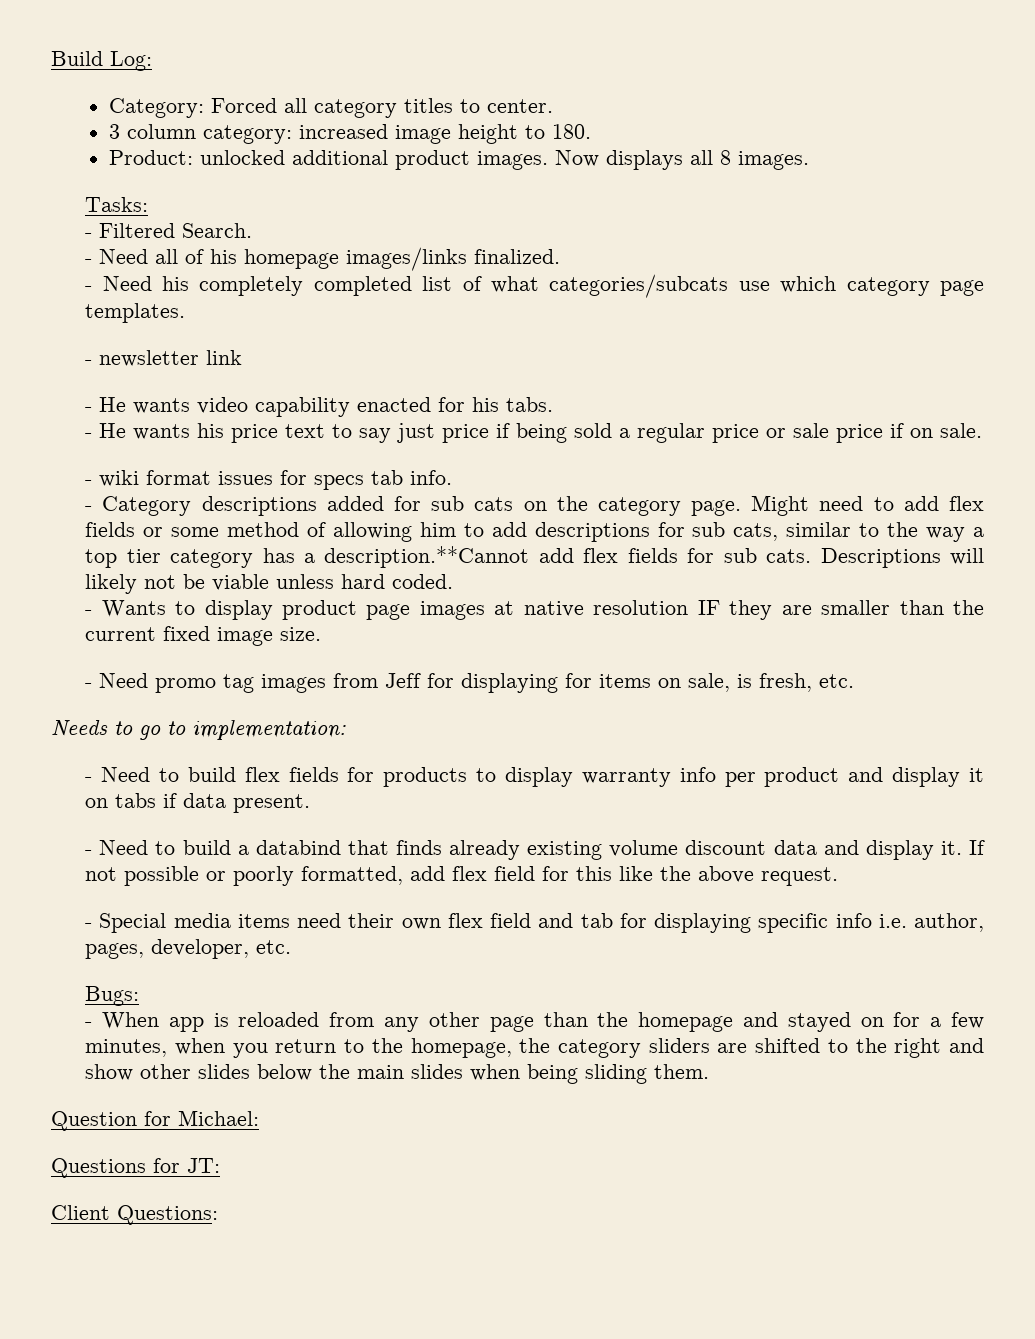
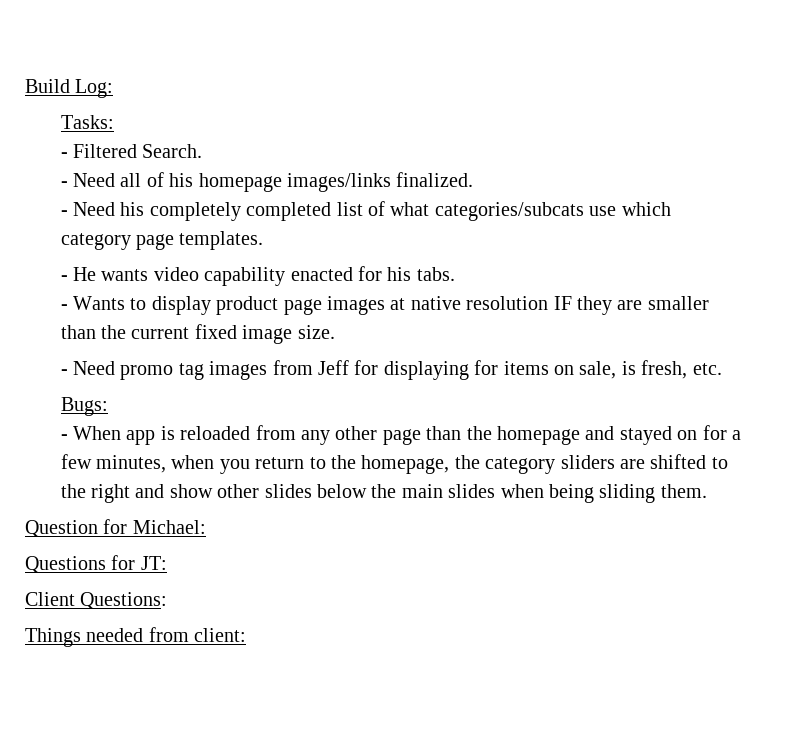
- Category: Forced all category titles to center.
- 3 column category: increased image height to 180.
- Product: unlocked additional product images. Now displays all 8 images.
- - newsletter link
- - He wants his price text to say just price if being sold a regular price or sale price if on sale.
- - wiki format issues for specs tab info.
- - Category descriptions added for sub cats on the category page. Might need to add flex fields or some method of allowing him to add descriptions for sub cats, similar to the way a top tier category has a description.**Cannot add flex fields for sub cats. Descriptions will likely not be viable unless hard coded.
- Needs to go to implementation:
- - Need to build flex fields for products to display warranty info per product and display it on tabs if data present.
- - Need to build a databind that finds already existing volume discount data and display it. If not possible or poorly formatted, add flex field for this like the above request.
- - Special media items need their own flex field and tab for displaying specific info i.e. author, pages, developer, etc.
+ Things needed from client:

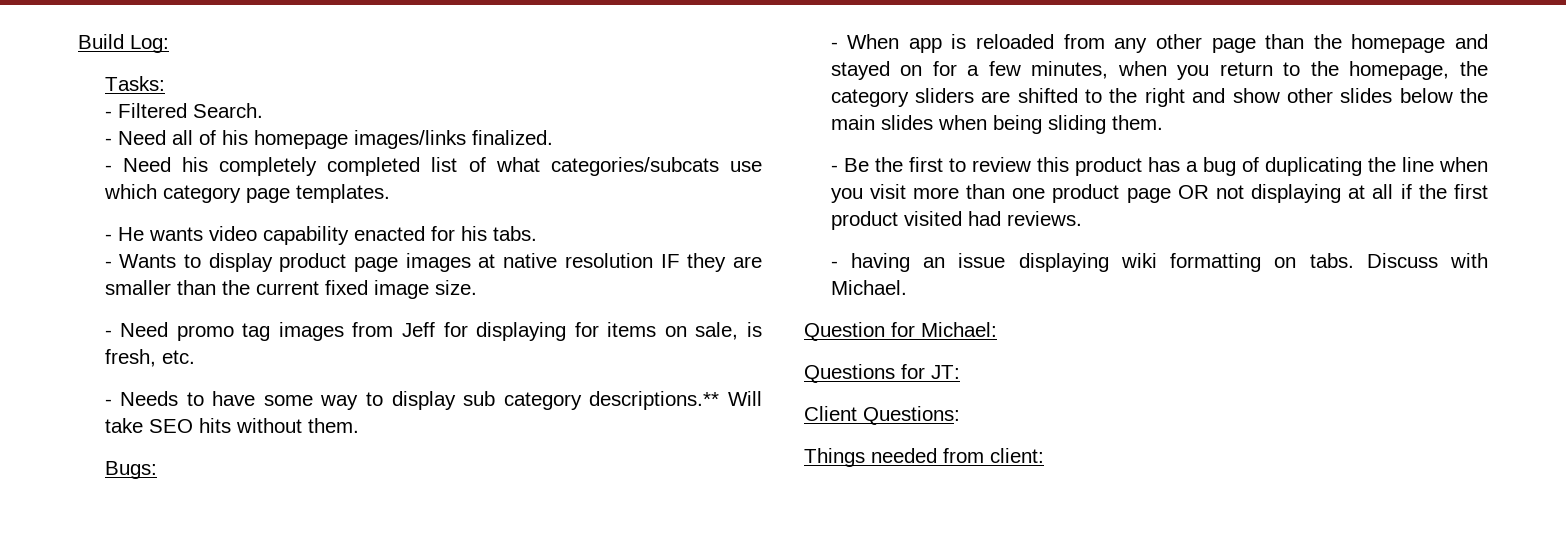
+ - Needs to have some way to display sub category descriptions.** Will take SEO hits without them.
+ - Be the first to review this product has a bug of duplicating the line when you visit more than one product page OR not displaying at all if the first product visited had reviews.
+ - having an issue displaying wiki formatting on tabs. Discuss with Michael.

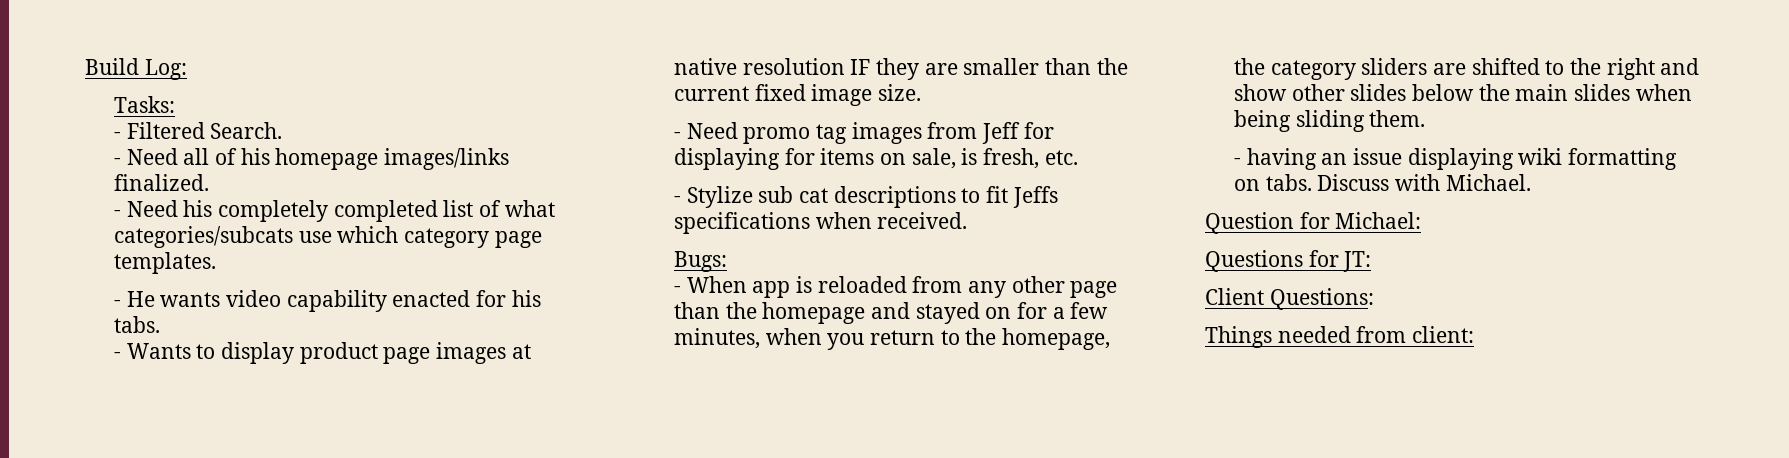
- - Needs to have some way to display sub category descriptions.** Will take SEO hits without them.
+ - Stylize sub cat descriptions to fit Jeffs specifications when received.
- - Be the first to review this product has a bug of duplicating the line when you visit more than one product page OR not displaying at all if the first product visited had reviews.

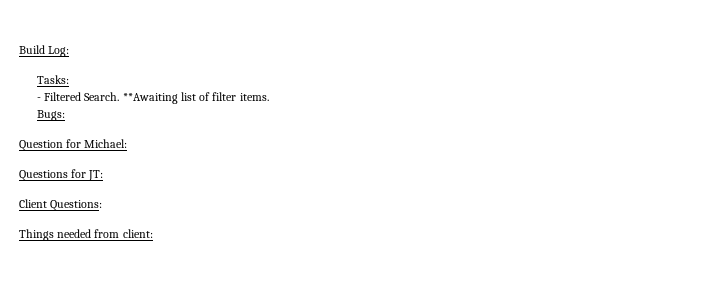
- - Filtered Search.
- - Need all of his homepage images/links finalized.
- - Need his completely completed list of what categories/subcats use which category page templates.
- - He wants video capability enacted for his tabs.
- - Wants to display product page images at native resolution IF they are smaller than the current fixed image size.
- - Need promo tag images from Jeff for displaying for items on sale, is fresh, etc.
- - Stylize sub cat descriptions to fit Jeffs specifications when received.
+ - Filtered Search. **Awaiting list of filter items.
  Bugs:
- - When app is reloaded from any other page than the homepage and stayed on for a few minutes, when you return to the homepage, the category sliders are shifted to the right and show other slides below the main slides when being sliding them.
- - having an issue displaying wiki formatting on tabs. Discuss with Michael.

